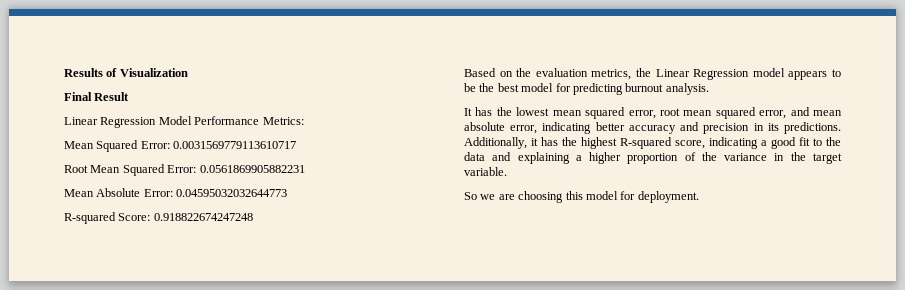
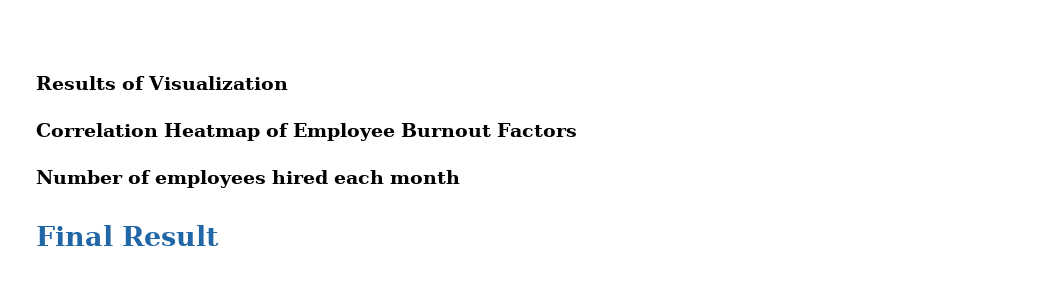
+ Correlation Heatmap of Employee Burnout Factors
+ Number of employees hired each month
  Final Result
- Linear Regression Model Performance Metrics:
- Mean Squared Error: 0.0031569779113610717
- Root Mean Squared Error: 0.0561869905882231
- Mean Absolute Error: 0.04595032032644773
- R-squared Score: 0.918822674247248
- Based on the evaluation metrics, the Linear Regression model appears to be the best model for predicting burnout analysis.
- It has the lowest mean squared error, root mean squared error, and mean absolute error, indicating better accuracy and precision in its predictions. Additionally, it has the highest R-squared score, indicating a good fit to the data and explaining a higher proportion of the variance in the target variable.
- So we are choosing this model for deployment.

